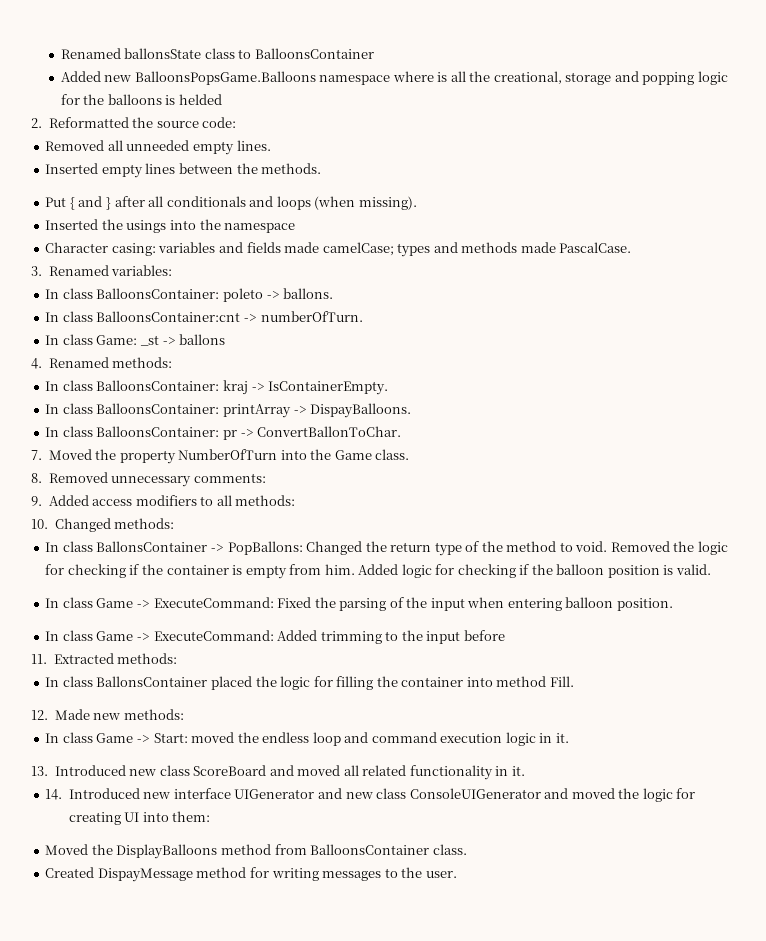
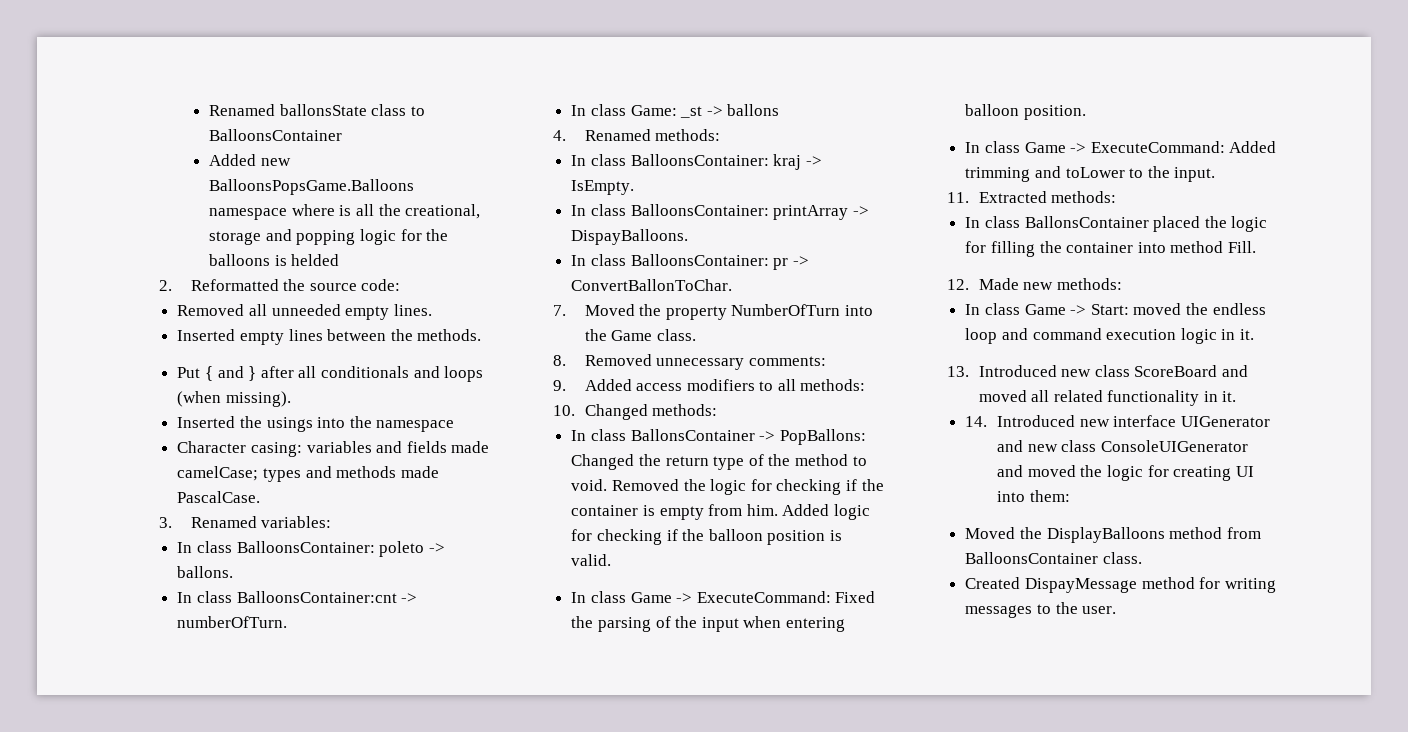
- In class BalloonsContainer: kraj -> IsContainerEmpty.
+ In class BalloonsContainer: kraj -> IsEmpty.
- In class Game -> ExecuteCommand: Added trimming to the input before
+ In class Game -> ExecuteCommand: Added trimming and toLower to the input.

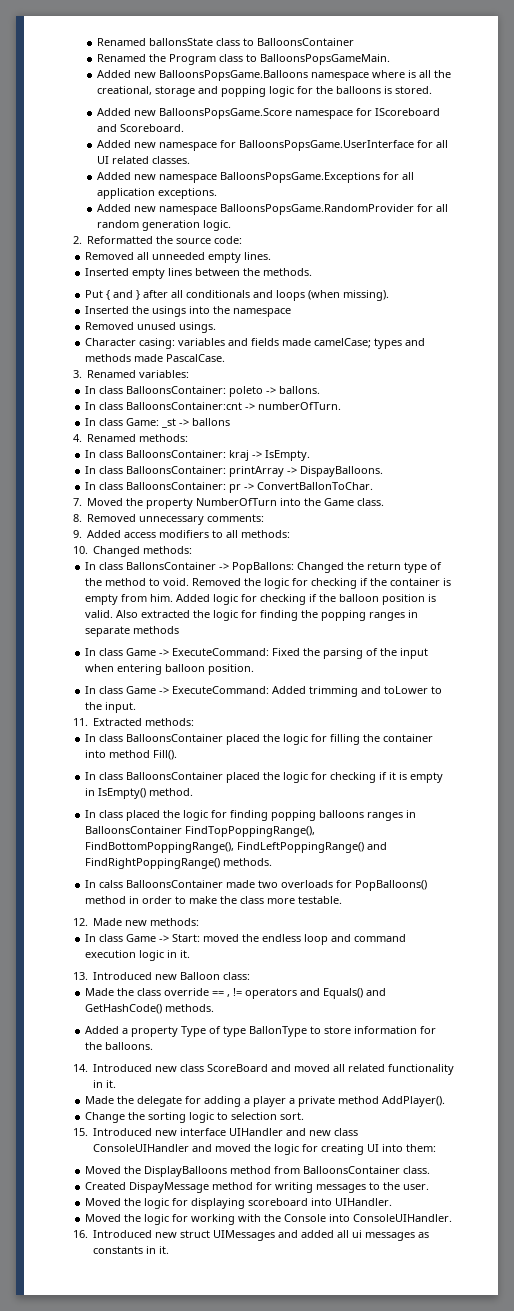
+ Renamed the Program class to BalloonsPopsGameMain.
- Added new BalloonsPopsGame.Balloons namespace where is all the creational, storage and popping logic for the balloons is helded
+ Added new BalloonsPopsGame.Balloons namespace where is all the creational, storage and popping logic for the balloons is stored.
+ Added new BalloonsPopsGame.Score namespace for IScoreboard and Scoreboard.
+ Added new namespace for BalloonsPopsGame.UserInterface for all UI related classes.
+ Added new namespace BalloonsPopsGame.Exceptions for all application exceptions.
+ Added new namespace BalloonsPopsGame.RandomProvider for all random generation logic.
+ Removed unused usings.
+ Also extracted the logic for finding the popping ranges in separate methods
- In class BallonsContainer placed the logic for filling the container into method Fill.
+ In class BalloonsContainer placed the logic for filling the container into method Fill().
+ In class BalloonsContainer placed the logic for checking if it is empty in IsEmpty() method.
+ In class placed the logic for finding popping balloons ranges in BalloonsContainer FindTopPoppingRange(), FindBottomPoppingRange(), FindLeftPoppingRange() and FindRightPoppingRange() methods.
+ In calss BalloonsContainer made two overloads for PopBalloons() method in order to make the class more testable.
- 13. Introduced new class ScoreBoard and moved all related functionality in it.
+ 13. Introduced new Balloon class:
+ Made the class override == , != operators and Equals() and GetHashCode() methods.
+ Added a property Type of type BallonType to store information for the balloons.
+ 14. Introduced new class ScoreBoard and moved all related functionality in it.
- 14. Introduced new interface UIGenerator and new class ConsoleUIGenerator and moved the logic for creating UI into them:
+ Made the delegate for adding a player a private method AddPlayer().
+ Change the sorting logic to selection sort.
+ 15. Introduced new interface UIHandler and new class ConsoleUIHandler and moved the logic for creating UI into them:
+ Moved the logic for displaying scoreboard into UIHandler.
+ Moved the logic for working with the Console into ConsoleUIHandler.
+ 16. Introduced new struct UIMessages and added all ui messages as constants in it.

